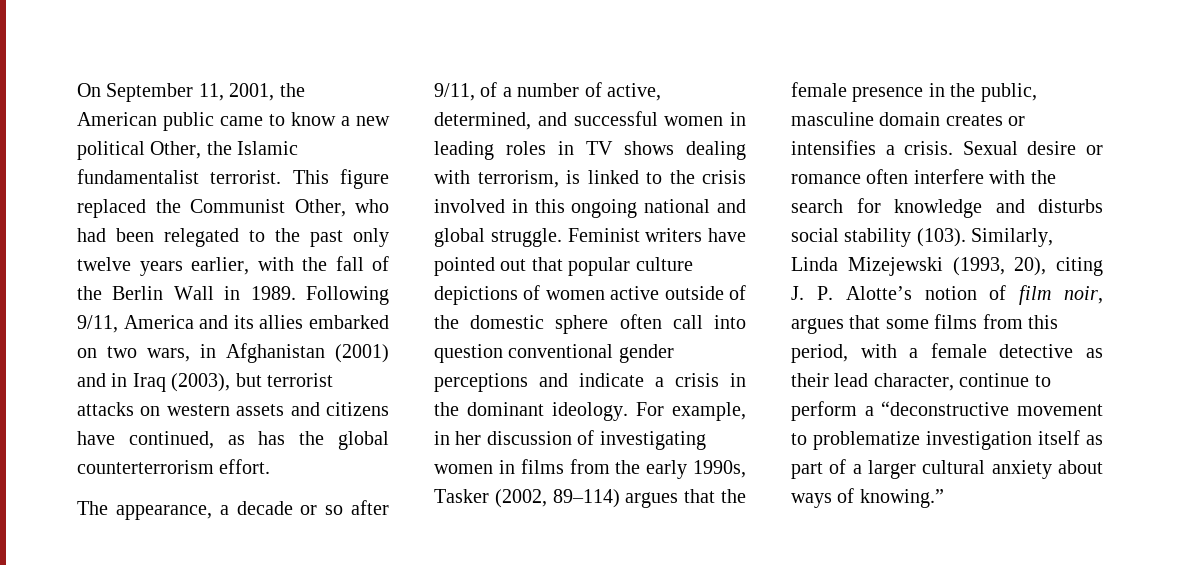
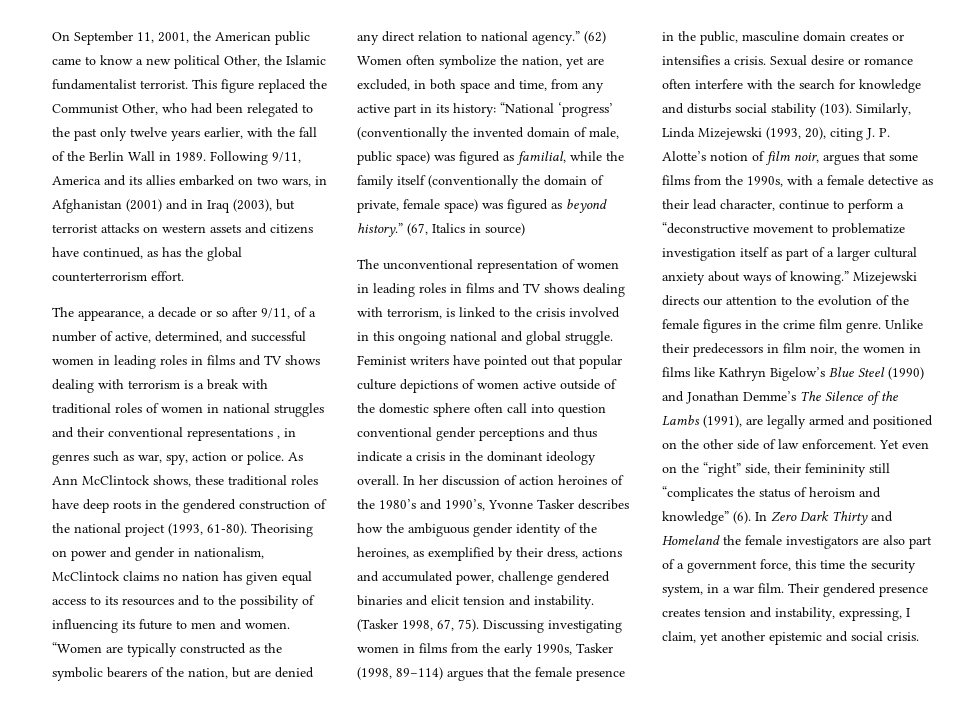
- The appearance, a decade or so after 9/11, of a number of active, determined, and successful women in leading roles in TV shows dealing with terrorism, is linked to the crisis involved in this ongoing national and global struggle.
+ The appearance, a decade or so after 9/11, of a number of active, determined, and successful women in leading roles in films and TV shows dealing with terrorism is a break with traditional roles of women in national struggles and their conventional representations , in genres such as war, spy, action or police. As Ann McClintock shows, these traditional roles have deep roots in the gendered construction of the national project (1993, 61-80). Theorising on power and gender in nationalism, McClintock claims no nation has given equal access to its resources and to the possibility of influencing its future to men and women. “Women are typically constructed as the symbolic bearers of the nation, but are denied any direct relation to national agency.” (62) Women often symbolize the nation, yet are excluded, in both space and time, from any active part in its history: “National ‘progress’ (conventionally the invented domain of male, public space) was figured as familial, while the family itself (conventionally the domain of private, female space) was figured as beyond history.” (67, Italics in source)
+ The unconventional representation of women in leading roles in films and TV shows dealing with terrorism, is linked to the crisis involved in this ongoing national and global struggle.
- Feminist writers have pointed out that popular culture depictions of women active outside of the domestic sphere often call into question conventional gender perceptions and indicate a crisis in the dominant ideology. For example, in her discussion of investigating women in films from the early 1990s, Tasker (2002, 89–114) argues that the female presence in the public, masculine domain creates or intensifies a crisis.
+ Feminist writers have pointed out that popular culture depictions of women active outside of the domestic sphere often call into question conventional gender perceptions and thus indicate a crisis in the dominant ideology overall. In her discussion of action heroines of the 1980’s and 1990’s, Yvonne Tasker describes how the ambiguous gender identity of the heroines, as exemplified by their dress, actions and accumulated power, challenge gendered binaries and elicit tension and instability. (Tasker 1998, 67, 75). Discussing investigating women in films from the early 1990s, Tasker (1998, 89–114) argues that the female presence in the public, masculine domain creates or intensifies a crisis.
- Similarly, Linda Mizejewski (1993, 20), citing J. P. Alotte’s notion of film noir, argues that some films from this period, with a female detective as their lead character, continue to perform a “deconstructive movement to problematize investigation itself as part of a larger cultural anxiety about ways of knowing.”
+ Similarly, Linda Mizejewski (1993, 20), citing J. P. Alotte’s notion of film noir, argues that some films from the 1990s, with a female detective as their lead character, continue to perform a “deconstructive movement to problematize investigation itself as part of a larger cultural anxiety about ways of knowing.”
+ Mizejewski directs our attention to the evolution of the female figures in the crime film genre. Unlike their predecessors in film noir, the women in films like Kathryn Bigelow’s Blue Steel (1990) and Jonathan Demme’s The Silence of the Lambs (1991), are legally armed and positioned on the other side of law enforcement. Yet even on the “right” side, their femininity still “complicates the status of heroism and knowledge” (6). In Zero Dark Thirty and Homeland the female investigators are also part of a government force, this time the security system, in a war film. Their gendered presence creates tension and instability, expressing, I claim, yet another epistemic and social crisis.

